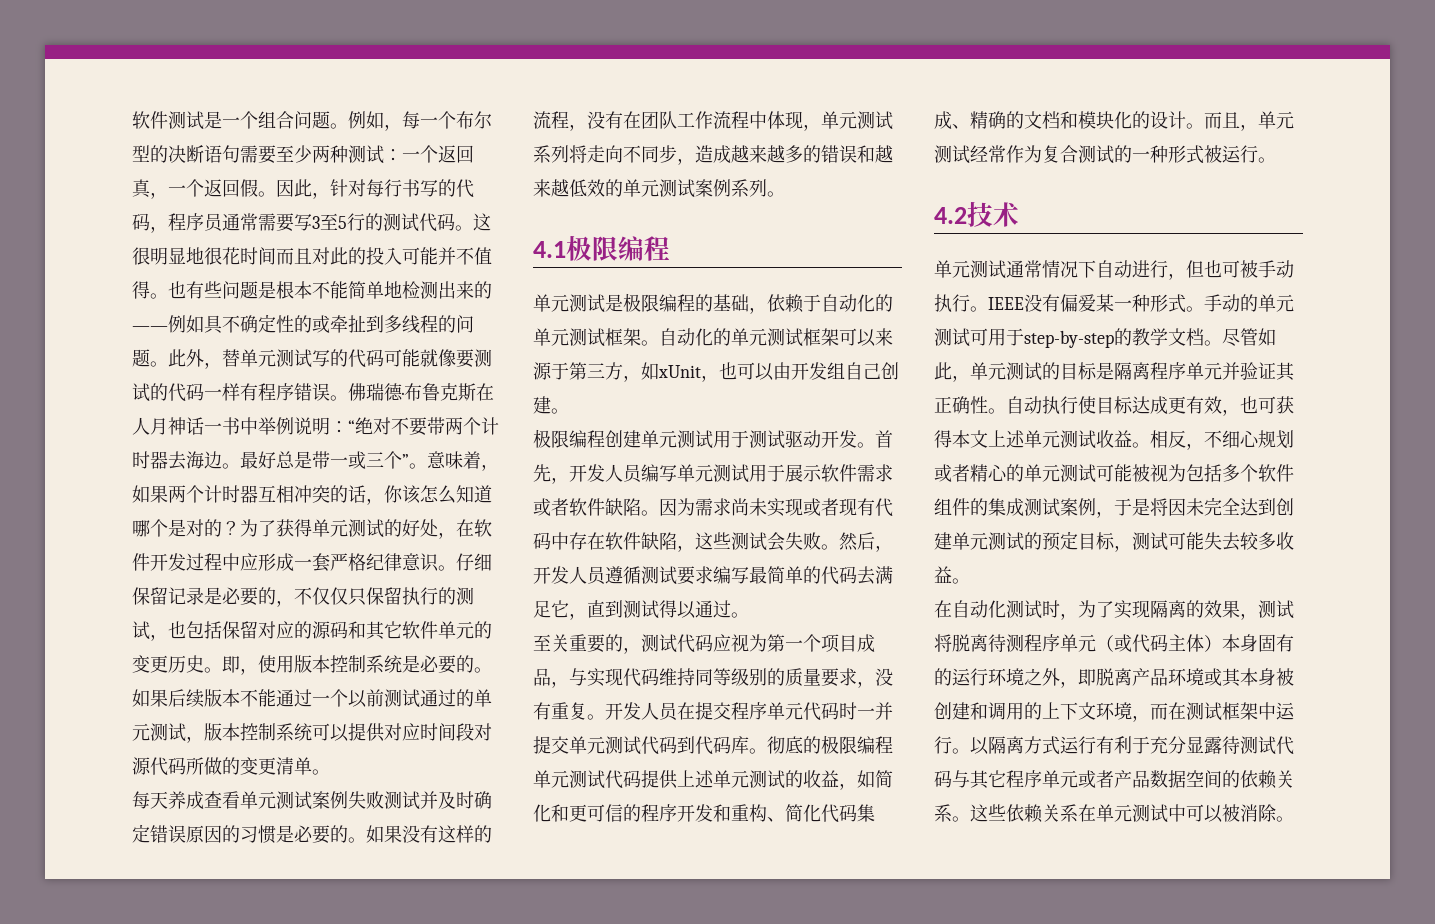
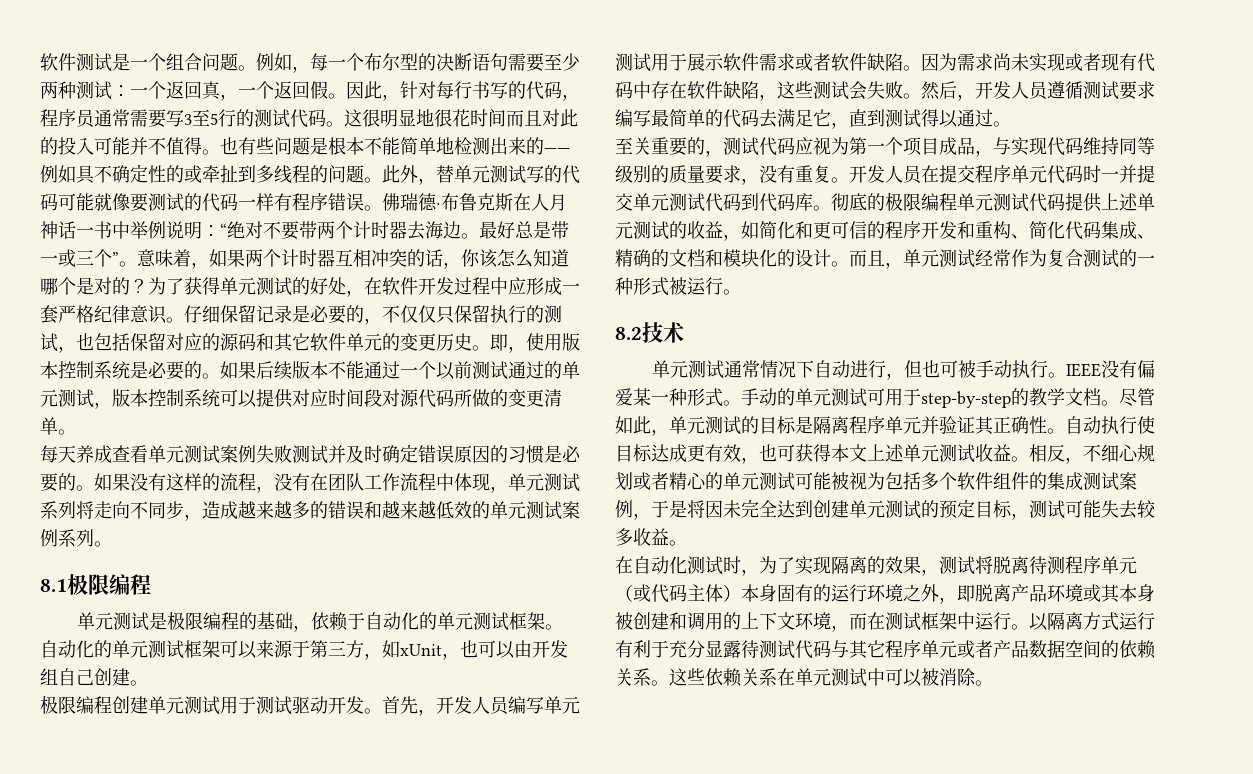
- 4.1极限编程
+ 8.1极限编程
- 4.2技术
+ 8.2技术

